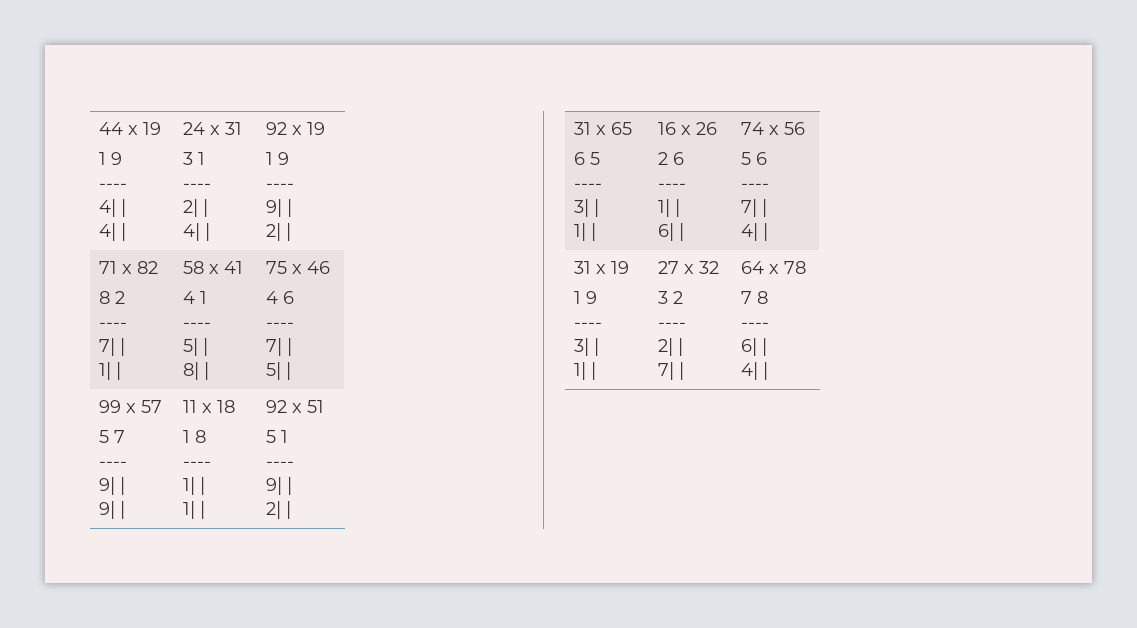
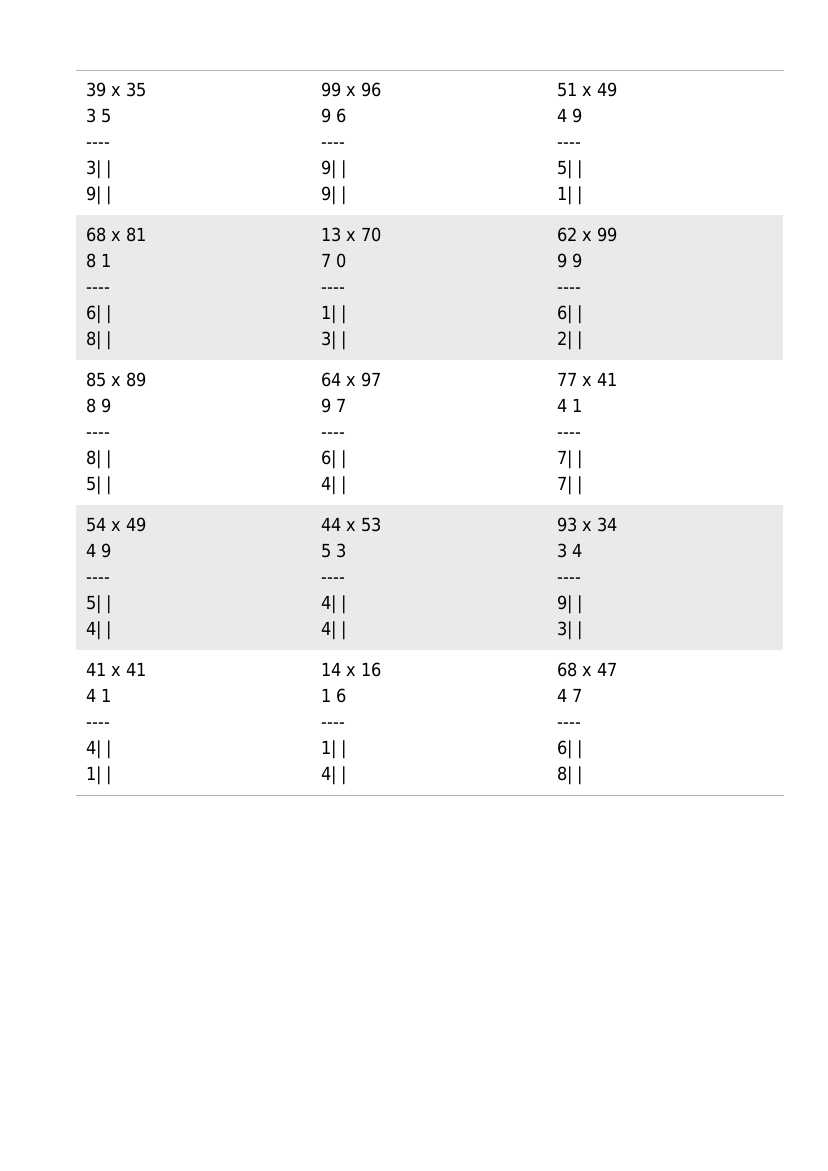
- 44 x 19
- 1 9
+ 39 x 35
+ 3 5
+ ----
+ 3| |
+ 9| | | 99 x 96
+ 9 6
+ ----
+ 9| |
+ 9| | | 51 x 49
+ 4 9
+ ----
+ 5| |
+ 1| |
+ 68 x 81
+ 8 1
+ ----
+ 6| |
+ 8| | | 13 x 70
+ 7 0
+ ----
+ 1| |
+ 3| | | 62 x 99
+ 9 9
+ ----
+ 6| |
+ 2| |
+ 85 x 89
+ 8 9
+ ----
+ 8| |
+ 5| | | 64 x 97
+ 9 7
+ ----
+ 6| |
+ 4| | | 77 x 41
+ 4 1
+ ----
+ 7| |
+ 7| |
+ 54 x 49
+ 4 9
+ ----
+ 5| |
+ 4| | | 44 x 53
+ 5 3
  ----
  4| |
- 4| | | 24 x 31
- 3 1
- ----
- 2| |
- 4| | | 92 x 19
- 1 9
+ 4| | | 93 x 34
+ 3 4
  ----
  9| |
- 2| |
- 71 x 82
- 8 2
- ----
- 7| |
- 1| | | 58 x 41
+ 3| |
+ 41 x 41
  4 1
  ----
- 5| |
- 8| | | 75 x 46
- 4 6
- ----
- 7| |
- 5| |
- 99 x 57
- 5 7
- ----
- 9| |
- 9| | | 11 x 18
- 1 8
+ 4| |
+ 1| | | 14 x 16
+ 1 6
  ----
  1| |
- 1| | | 92 x 51
- 5 1
- ----
- 9| |
- 2| |
- 31 x 65
- 6 5
- ----
- 3| |
- 1| | | 16 x 26
- 2 6
- ----
- 1| |
- 6| | | 74 x 56
- 5 6
- ----
- 7| |
- 4| |
- 31 x 19
- 1 9
- ----
- 3| |
- 1| | | 27 x 32
- 3 2
- ----
- 2| |
- 7| | | 64 x 78
- 7 8
+ 4| | | 68 x 47
+ 4 7
  ----
  6| |
- 4| |
+ 8| |

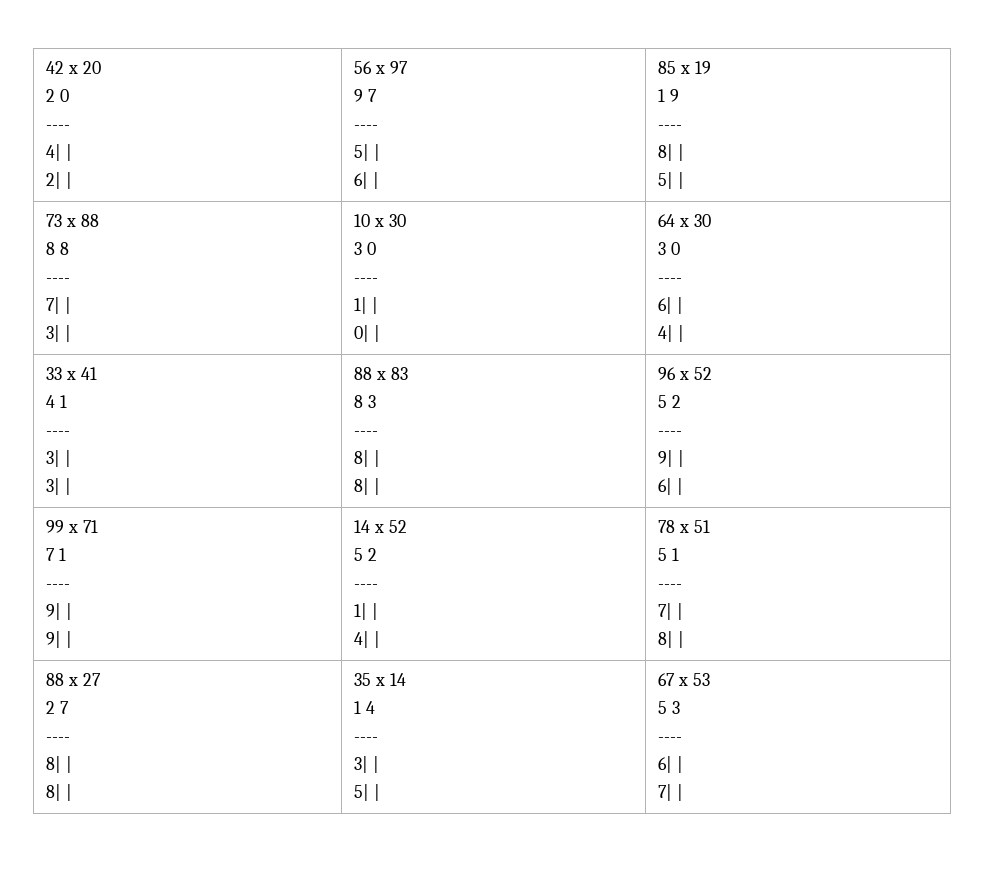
- 39 x 35
- 3 5
+ 42 x 20
+ 2 0
+ ----
+ 4| |
+ 2| | | 56 x 97
+ 9 7
+ ----
+ 5| |
+ 6| | | 85 x 19
+ 1 9
+ ----
+ 8| |
+ 5| |
+ 73 x 88
+ 8 8
+ ----
+ 7| |
+ 3| | | 10 x 30
+ 3 0
+ ----
+ 1| |
+ 0| | | 64 x 30
+ 3 0
+ ----
+ 6| |
+ 4| |
+ 33 x 41
+ 4 1
  ----
  3| |
- 9| | | 99 x 96
- 9 6
+ 3| | | 88 x 83
+ 8 3
+ ----
+ 8| |
+ 8| | | 96 x 52
+ 5 2
  ----
  9| |
- 9| | | 51 x 49
- 4 9
+ 6| |
+ 99 x 71
+ 7 1
  ----
- 5| |
+ 9| |
+ 9| | | 14 x 52
+ 5 2
+ ----
  1| |
- 68 x 81
- 8 1
+ 4| | | 78 x 51
+ 5 1
+ ----
+ 7| |
+ 8| |
+ 88 x 27
+ 2 7
+ ----
+ 8| |
+ 8| | | 35 x 14
+ 1 4
+ ----
+ 3| |
+ 5| | | 67 x 53
+ 5 3
  ----
  6| |
- 8| | | 13 x 70
- 7 0
- ----
- 1| |
- 3| | | 62 x 99
- 9 9
- ----
- 6| |
- 2| |
- 85 x 89
- 8 9
- ----
- 8| |
- 5| | | 64 x 97
- 9 7
- ----
- 6| |
- 4| | | 77 x 41
- 4 1
- ----
  7| |
- 7| |
- 54 x 49
- 4 9
- ----
- 5| |
- 4| | | 44 x 53
- 5 3
- ----
- 4| |
- 4| | | 93 x 34
- 3 4
- ----
- 9| |
- 3| |
- 41 x 41
- 4 1
- ----
- 4| |
- 1| | | 14 x 16
- 1 6
- ----
- 1| |
- 4| | | 68 x 47
- 4 7
- ----
- 6| |
- 8| |

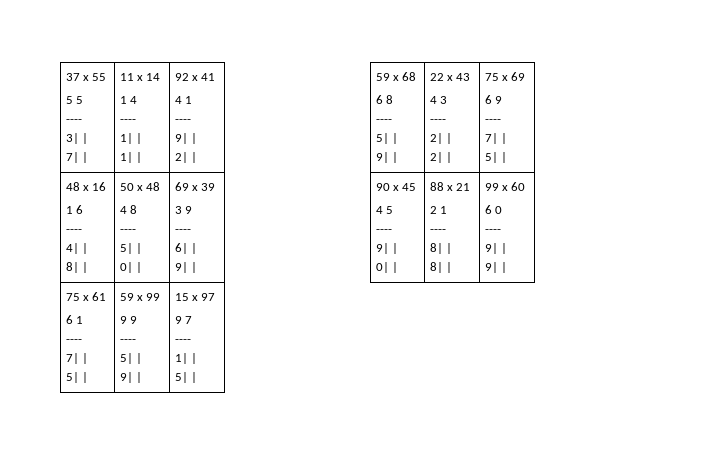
- 42 x 20
- 2 0
+ 37 x 55
+ 5 5
+ ----
+ 3| |
+ 7| | | 11 x 14
+ 1 4
+ ----
+ 1| |
+ 1| | | 92 x 41
+ 4 1
+ ----
+ 9| |
+ 2| |
+ 48 x 16
+ 1 6
  ----
  4| |
- 2| | | 56 x 97
+ 8| | | 50 x 48
+ 4 8
+ ----
+ 5| |
+ 0| | | 69 x 39
+ 3 9
+ ----
+ 6| |
+ 9| |
+ 75 x 61
+ 6 1
+ ----
+ 7| |
+ 5| | | 59 x 99
+ 9 9
+ ----
+ 5| |
+ 9| | | 15 x 97
  9 7
  ----
+ 1| |
  5| |
- 6| | | 85 x 19
- 1 9
+ 59 x 68
+ 6 8
+ ----
+ 5| |
+ 9| | | 22 x 43
+ 4 3
+ ----
+ 2| |
+ 2| | | 75 x 69
+ 6 9
+ ----
+ 7| |
+ 5| |
+ 90 x 45
+ 4 5
+ ----
+ 9| |
+ 0| | | 88 x 21
+ 2 1
  ----
  8| |
- 5| |
- 73 x 88
- 8 8
- ----
- 7| |
- 3| | | 10 x 30
- 3 0
- ----
- 1| |
- 0| | | 64 x 30
- 3 0
- ----
- 6| |
- 4| |
- 33 x 41
- 4 1
- ----
- 3| |
- 3| | | 88 x 83
- 8 3
- ----
- 8| |
- 8| | | 96 x 52
- 5 2
+ 8| | | 99 x 60
+ 6 0
  ----
  9| |
- 6| |
- 99 x 71
- 7 1
- ----
  9| |
- 9| | | 14 x 52
- 5 2
- ----
- 1| |
- 4| | | 78 x 51
- 5 1
- ----
- 7| |
- 8| |
- 88 x 27
- 2 7
- ----
- 8| |
- 8| | | 35 x 14
- 1 4
- ----
- 3| |
- 5| | | 67 x 53
- 5 3
- ----
- 6| |
- 7| |

